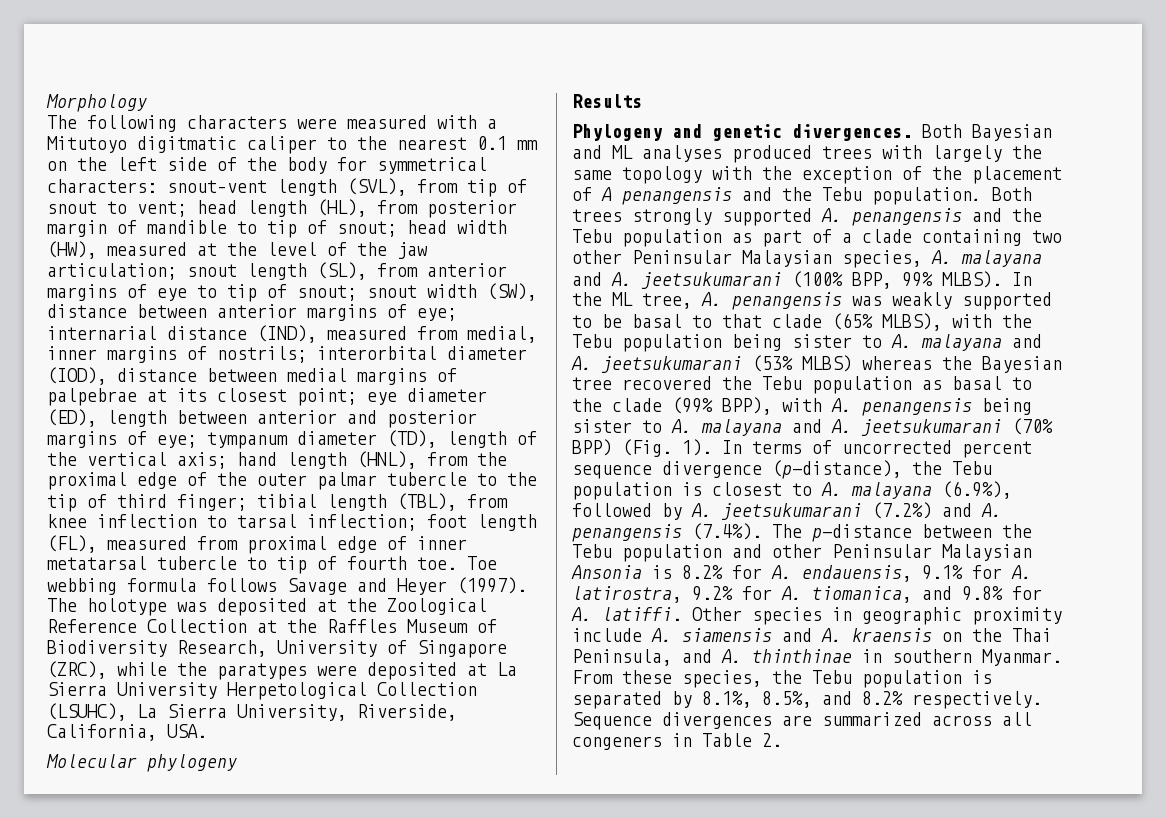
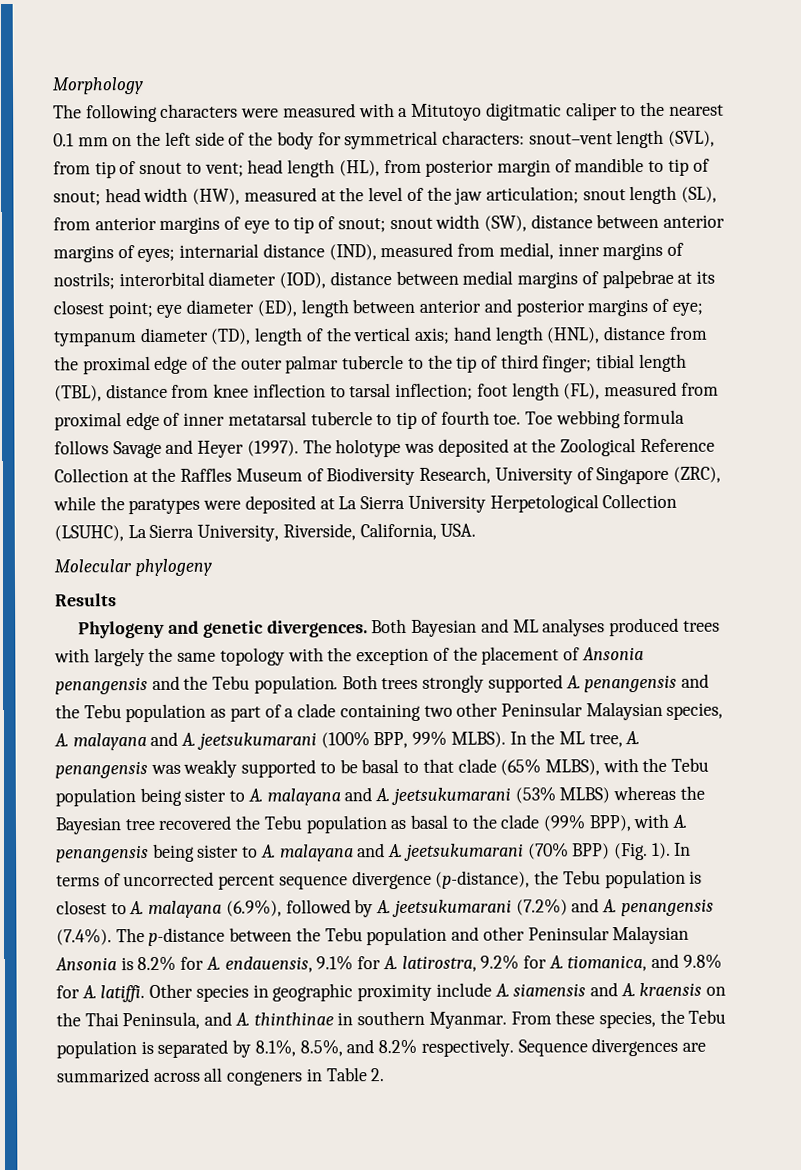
- snout width (SW), distance between anterior margins of eye;
+ snout width (SW), distance between anterior margins of eyes;
- hand length (HNL), from the proximal edge of the outer palmar tubercle to the tip of third finger;
+ hand length (HNL), distance from the proximal edge of the outer palmar tubercle to the tip of third finger;
- tibial length (TBL), from knee inflection to tarsal inflection;
+ tibial length (TBL), distance from knee inflection to tarsal inflection;
- Both Bayesian and ML analyses produced trees with largely the same topology with the exception of the placement of A penangensis and the Tebu population.
+ Both Bayesian and ML analyses produced trees with largely the same topology with the exception of the placement of Ansonia penangensis and the Tebu population.

